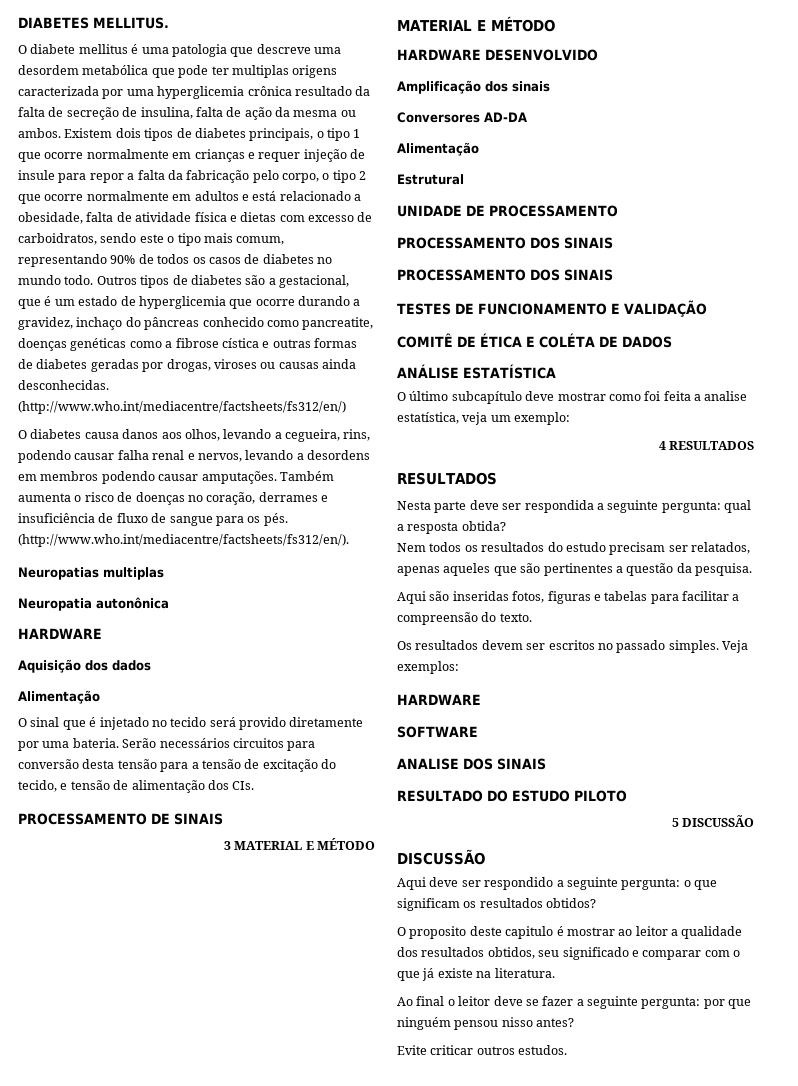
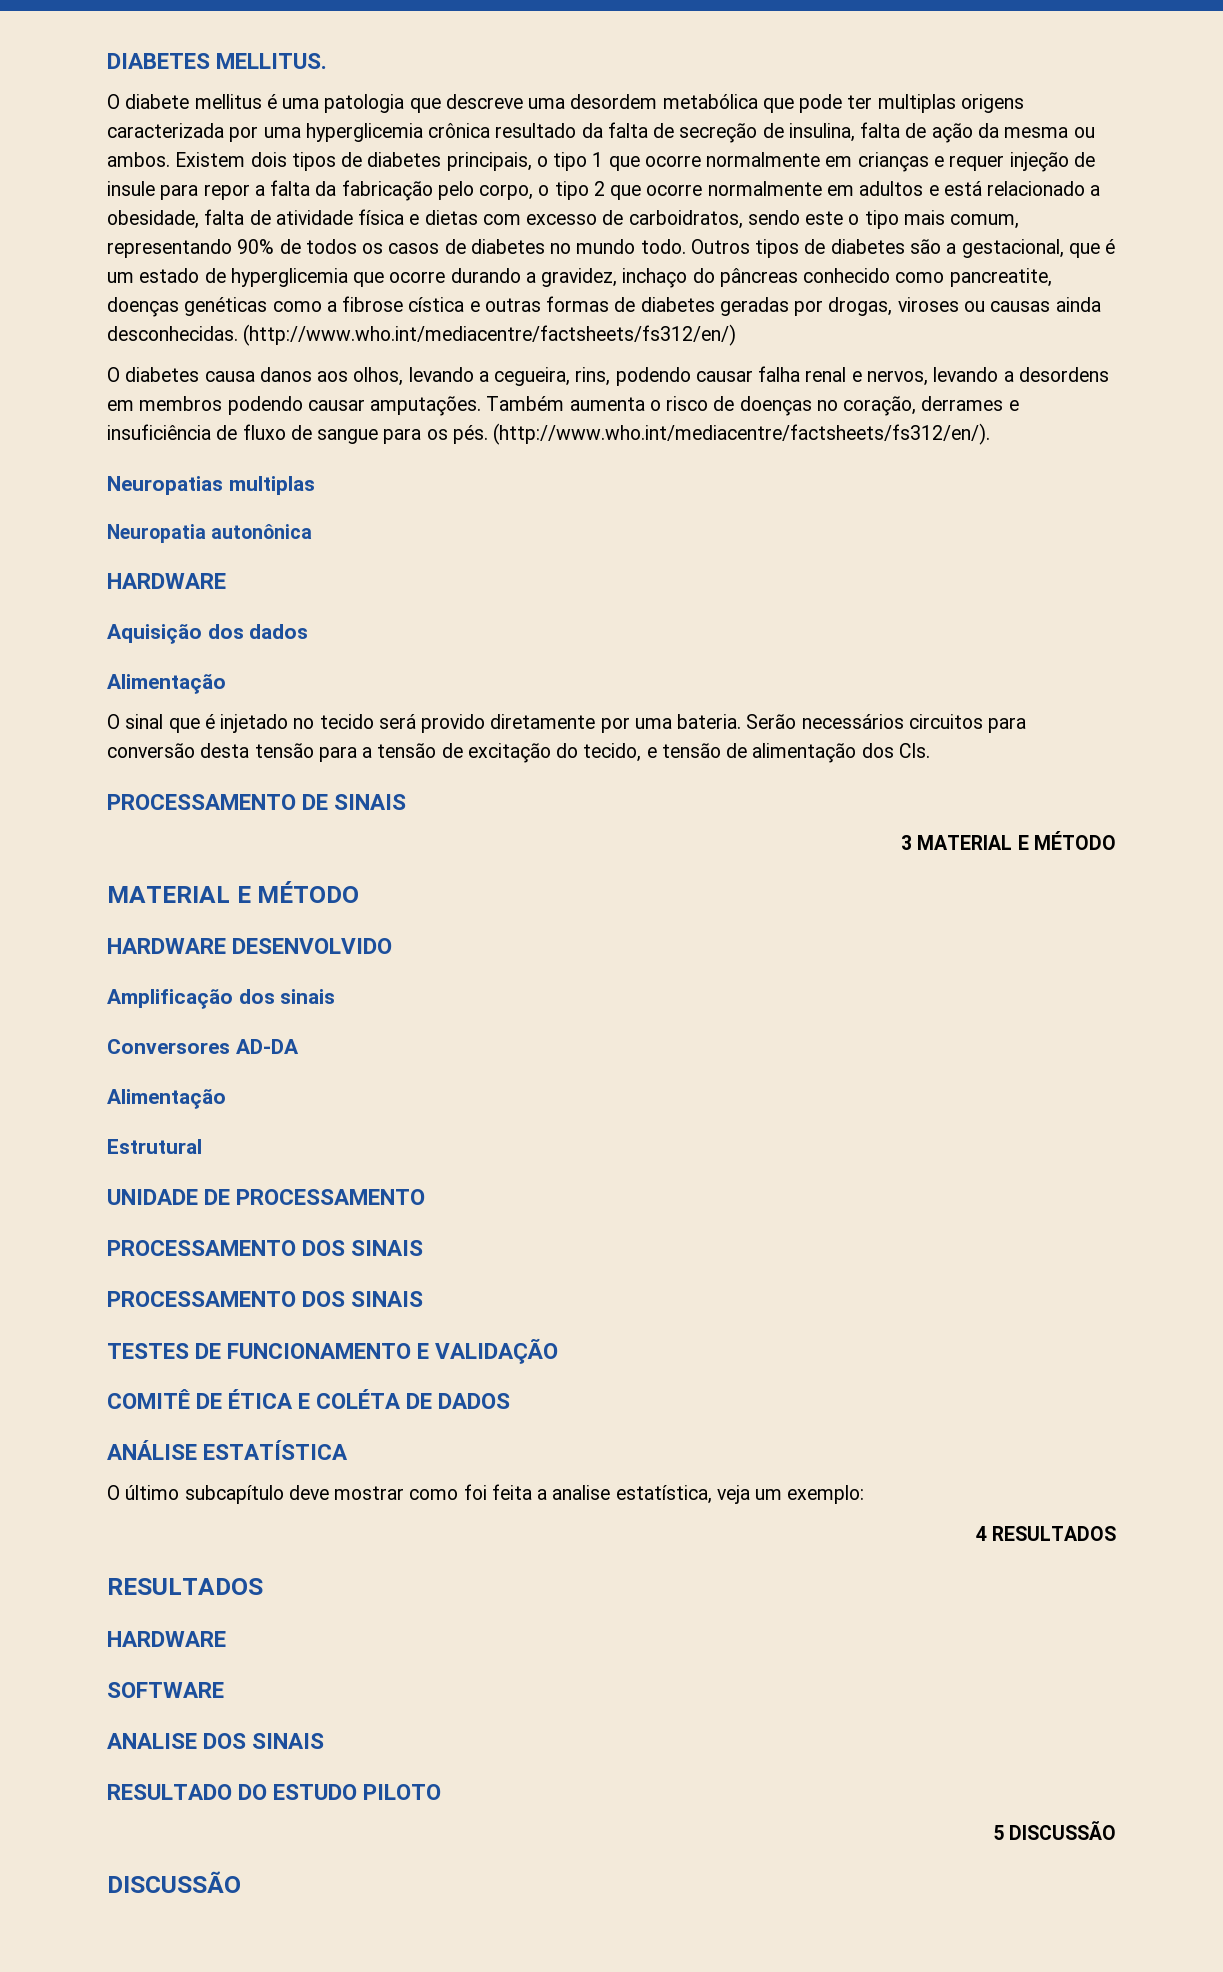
- Nesta parte deve ser respondida a seguinte pergunta: qual a resposta obtida?
- Nem todos os resultados do estudo precisam ser relatados, apenas aqueles que são pertinentes a questão da pesquisa.
- Aqui são inseridas fotos, figuras e tabelas para facilitar a compreensão do texto.
- Os resultados devem ser escritos no passado simples. Veja exemplos:
- Aqui deve ser respondido a seguinte pergunta: o que significam os resultados obtidos?
- O proposito deste capitulo é mostrar ao leitor a qualidade dos resultados obtidos, seu significado e comparar com o que já existe na literatura.
- Ao final o leitor deve se fazer a seguinte pergunta: por que ninguém pensou nisso antes?
- Evite criticar outros estudos.

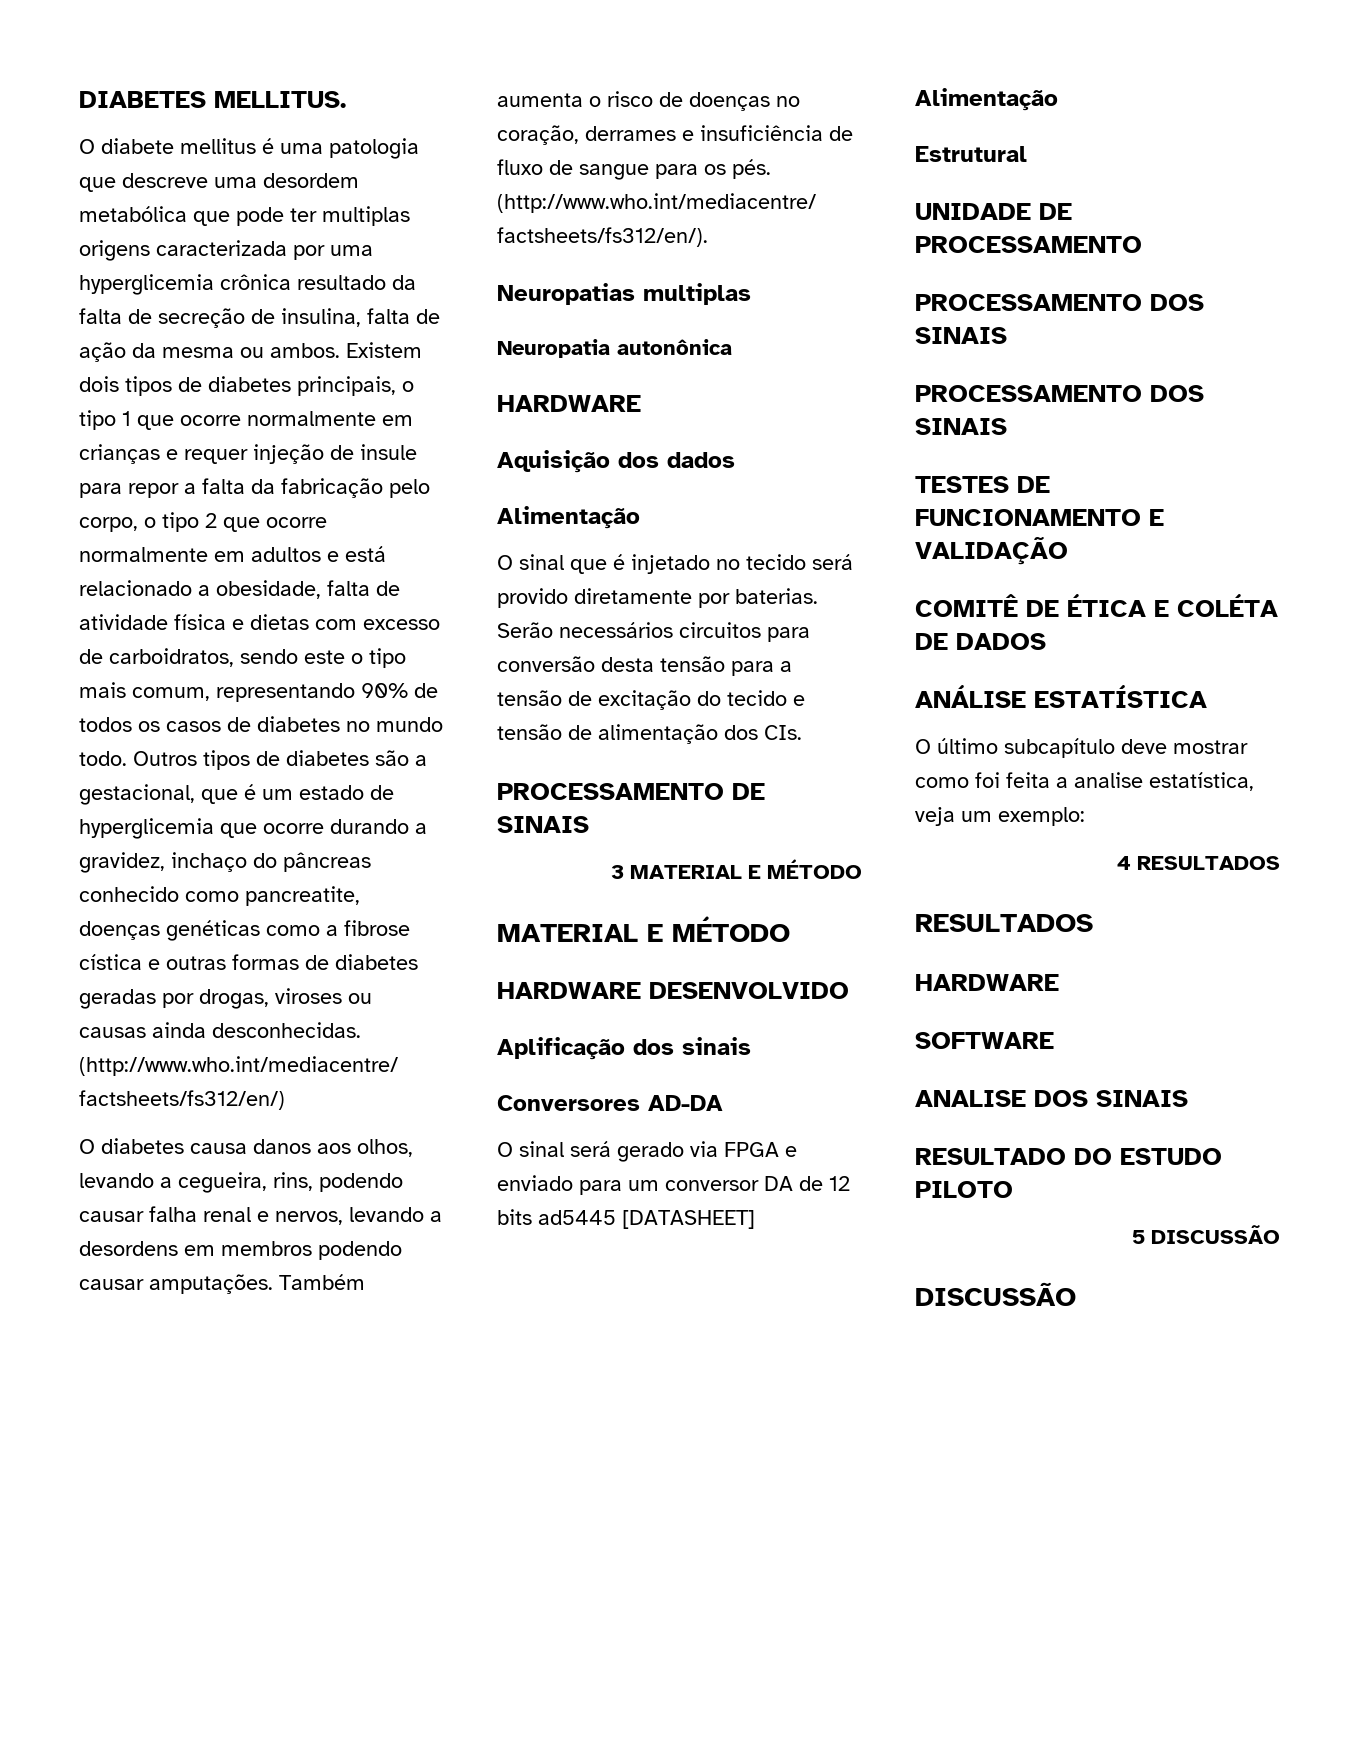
- O sinal que é injetado no tecido será provido diretamente por uma bateria.
+ O sinal que é injetado no tecido será provido diretamente por baterias.
- Serão necessários circuitos para conversão desta tensão para a tensão de excitação do tecido, e tensão de alimentação dos CIs.
+ Serão necessários circuitos para conversão desta tensão para a tensão de excitação do tecido e tensão de alimentação dos CIs.
- Amplificação dos sinais
+ Aplificação dos sinais
+ O sinal será gerado via FPGA e enviado para um conversor DA de 12 bits ad5445 [DATASHEET]

